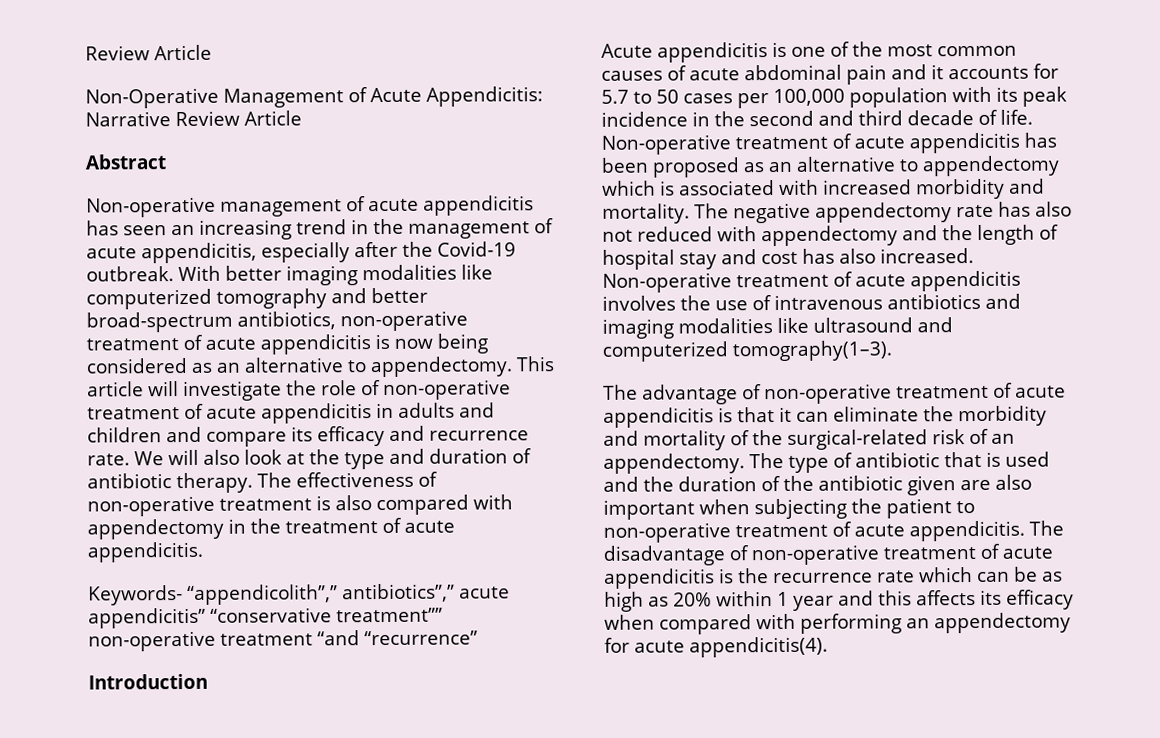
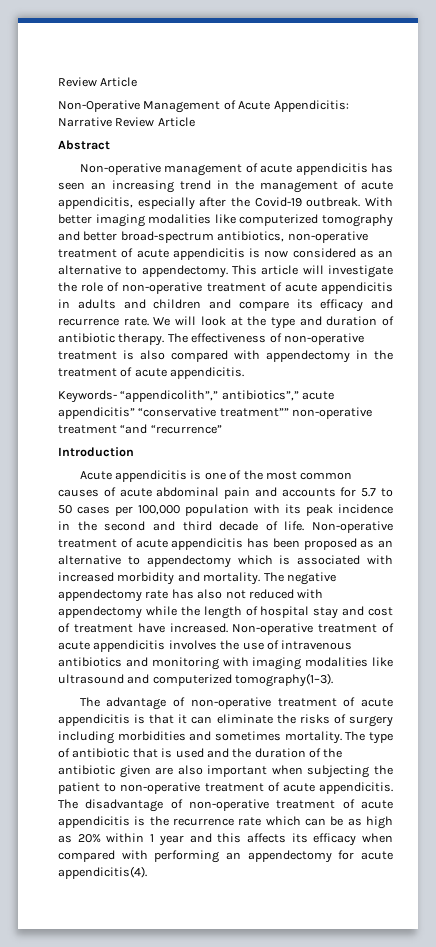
- With better imaging modalities like computerized tomography and better broad-spectrum antibiotics, non-operative treatment of acute appendicitis is now being considered as an alternative to appendectomy.
+ With better imaging modalities like computerized tomography and better broad-spectrum antibiotics, non-operative treatment of acute appendicitis is now considered as an alternative to appendectomy.
- We will also look at the type and duration of antibiotic therapy.
+ We will look at the type and duration of antibiotic therapy.
- Acute appendicitis is one of the most common causes of acute abdominal pain and it accounts for 5.7 to 50 cases per 100,000 population with its peak incidence in the second and third decade of life.
+ Acute appendicitis is one of the most common causes of acute abdominal pain and accounts for 5.7 to 50 cases per 100,000 population with its peak incidence in the second and third decade of life.
- The negative appendectomy rate has also not reduced with appendectomy and the length of hospital stay and cost has also increased.
+ The negative appendectomy rate has also not reduced with appendectomy while the length of hospital stay and cost of treatment have increased.
- Non-operative treatment of acute appendicitis involves the use of intravenous antibiotics and imaging modalities like ultrasound and computerized tomography(1–3).
+ Non-operative treatment of acute appendicitis involves the use of intravenous antibiotics and monitoring with imaging modalities like ultrasound and computerized tomography(1–3).
- The advantage of non-operative treatment of acute appendicitis is that it can eliminate the morbidity and mortality of the surgical-related risk of an appendectomy.
+ The advantage of non-operative treatment of acute appendicitis is that it can eliminate the risks of surgery including morbidities and sometimes mortality.

